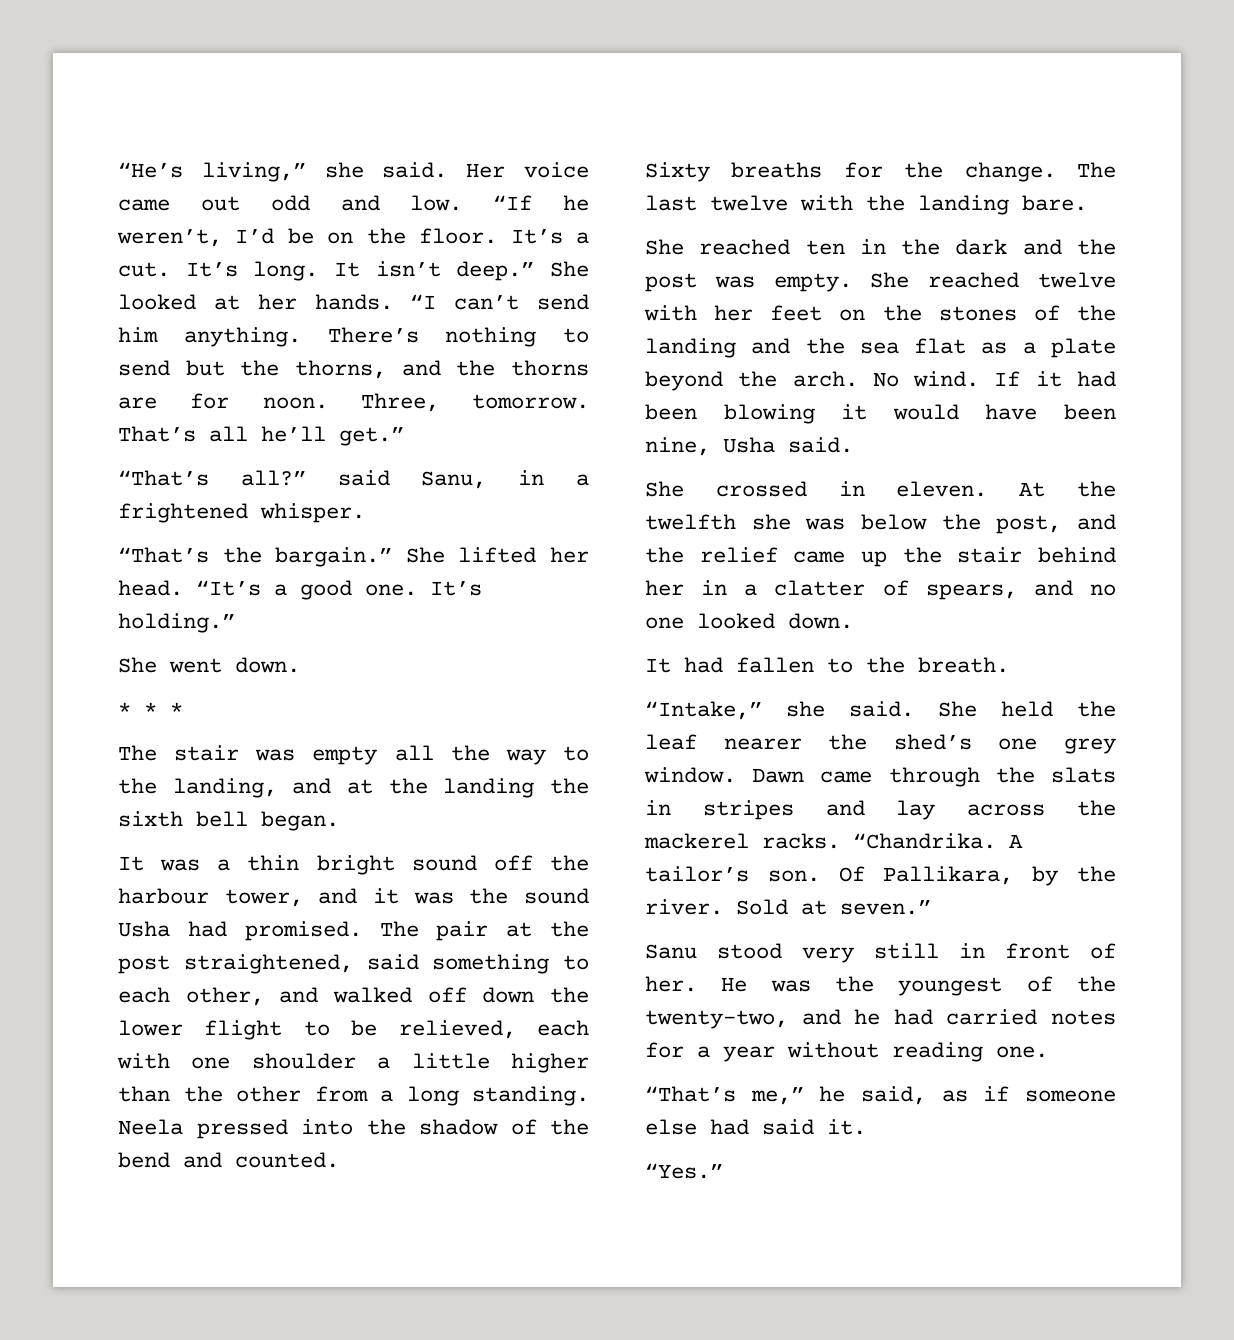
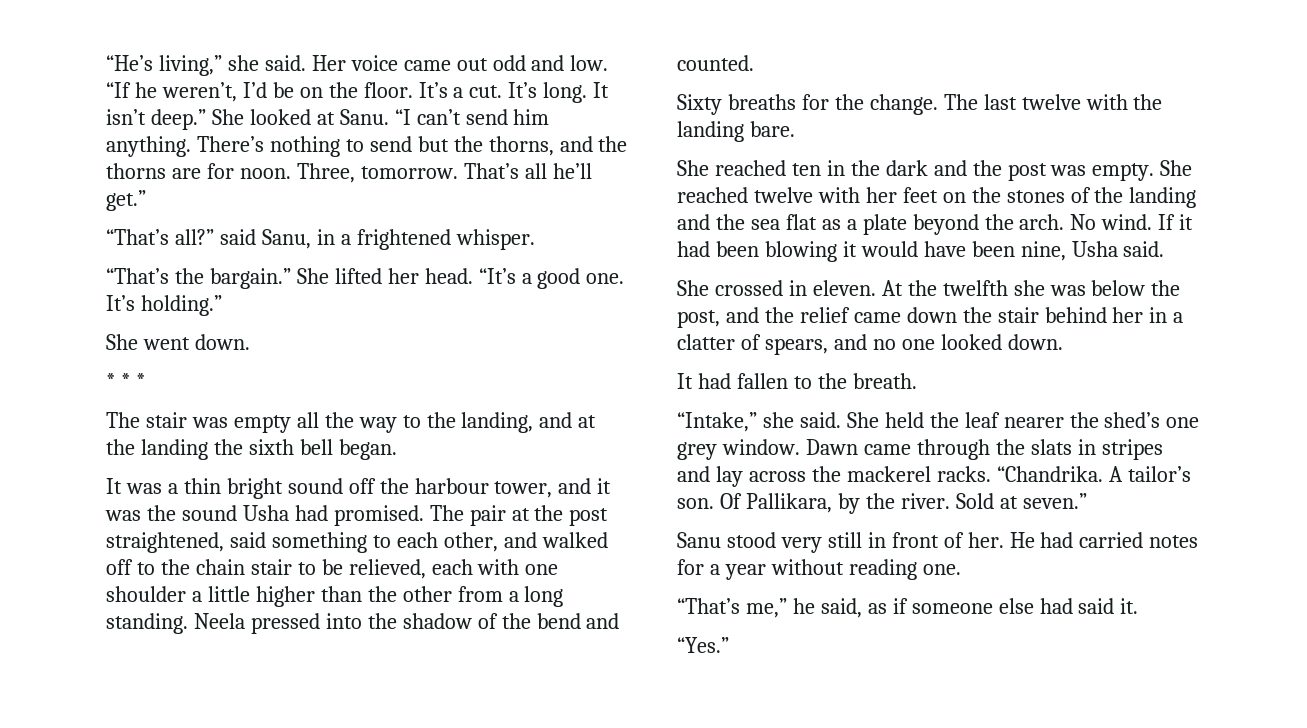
- She looked at her hands.
+ She looked at Sanu.
- The pair at the post straightened, said something to each other, and walked off down the lower flight to be relieved, each with one shoulder a little higher than the other from a long standing.
+ The pair at the post straightened, said something to each other, and walked off to the chain stair to be relieved, each with one shoulder a little higher than the other from a long standing.
- At the twelfth she was below the post, and the relief came up the stair behind her in a clatter of spears, and no one looked down.
+ At the twelfth she was below the post, and the relief came down the stair behind her in a clatter of spears, and no one looked down.
- He was the youngest of the twenty-two, and he had carried notes for a year without reading one.
+ He had carried notes for a year without reading one.

